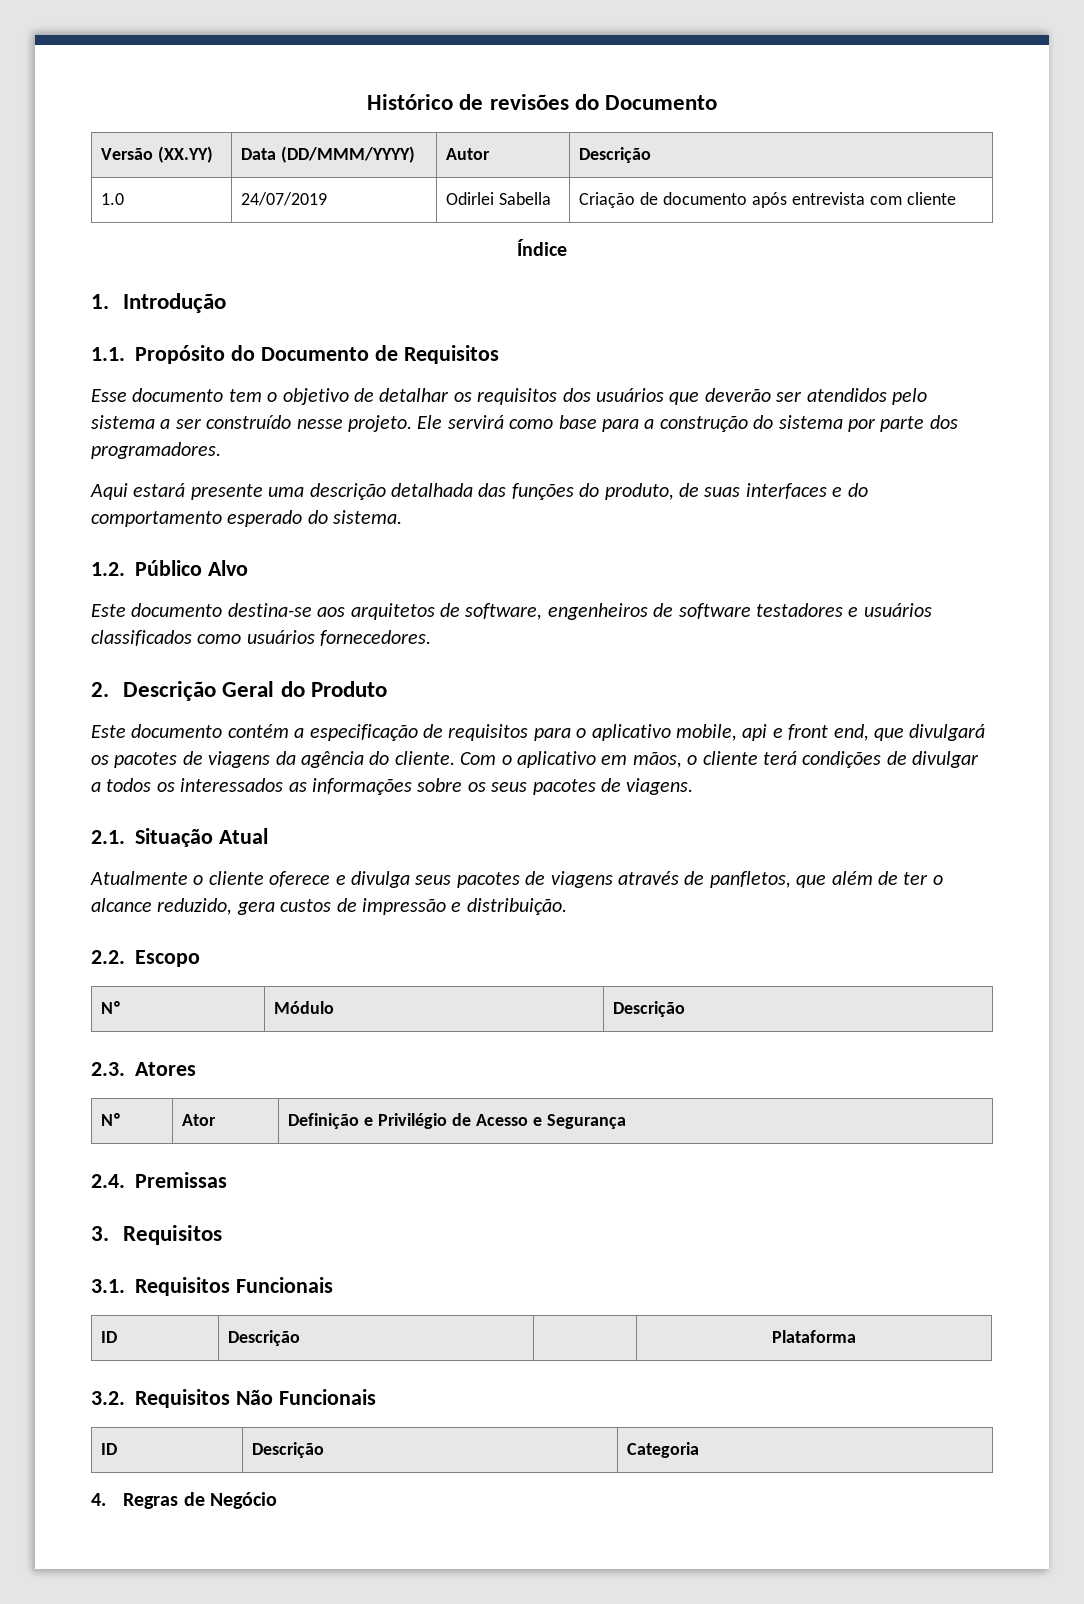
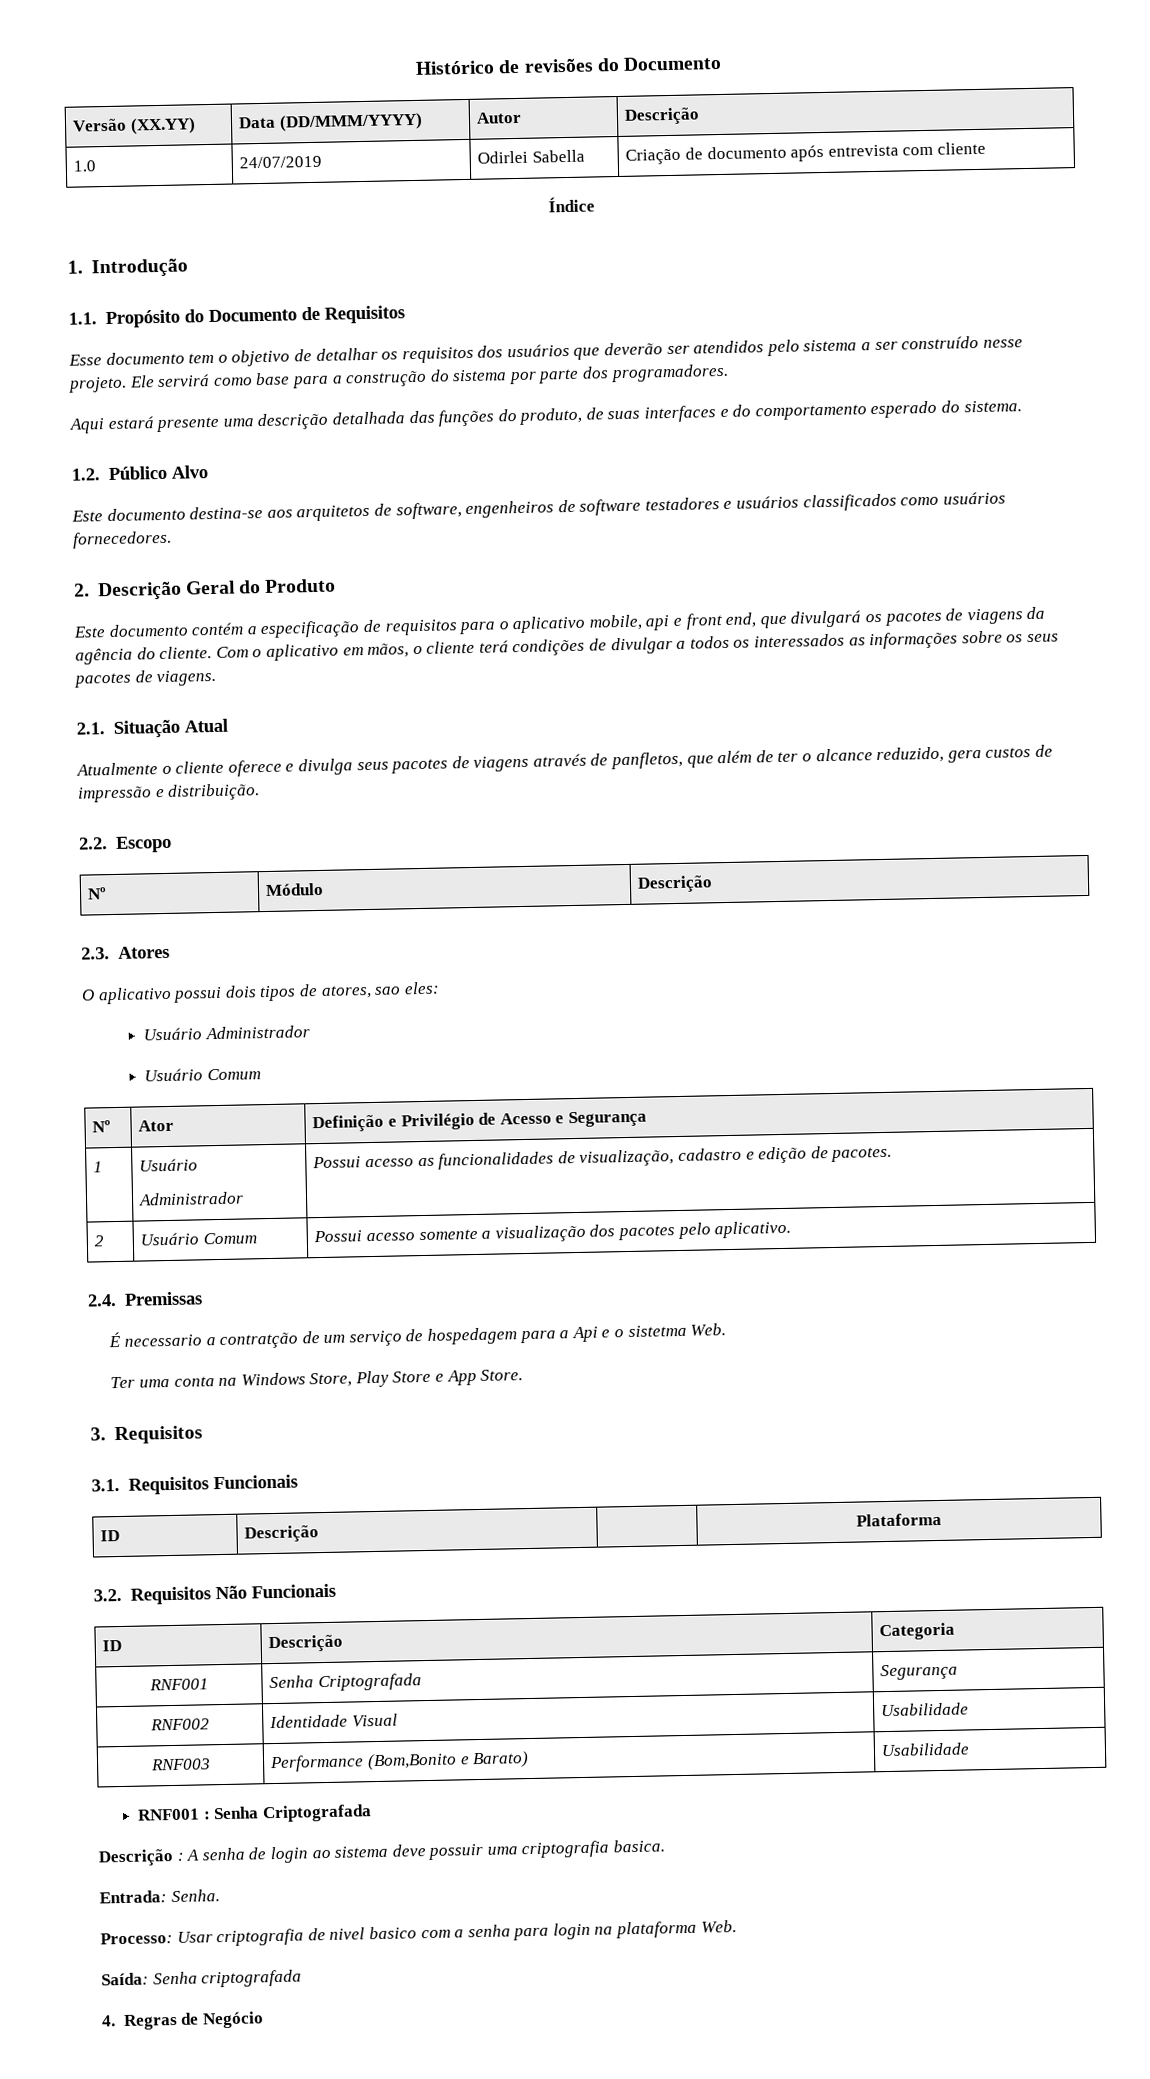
+ O aplicativo possui dois tipos de atores, sao eles:
+ Usuário Administrador
+ Usuário Comum
+ 1 | Usuário
+ Administrador | Possui acesso as funcionalidades de visualização, cadastro e edição de pacotes.
+ 2 | Usuário Comum | Possui acesso somente a visualização dos pacotes pelo aplicativo.
  2.4. Premissas
+ É necessario a contratção de um serviço de hospedagem para a Api e o sistetma Web.
+ Ter uma conta na Windows Store, Play Store e App Store.
+ RNF001 | Senha Criptografada | Segurança
+ RNF002 | Identidade Visual | Usabilidade
+ RNF003 | Performance (Bom,Bonito e Barato) | Usabilidade
+ RNF001 : Senha Criptografada
+ Descrição : A senha de login ao sistema deve possuir uma criptografia basica.
+ Entrada: Senha.
+ Processo: Usar criptografia de nivel basico com a senha para login na plataforma Web.
+ Saída: Senha criptografada

